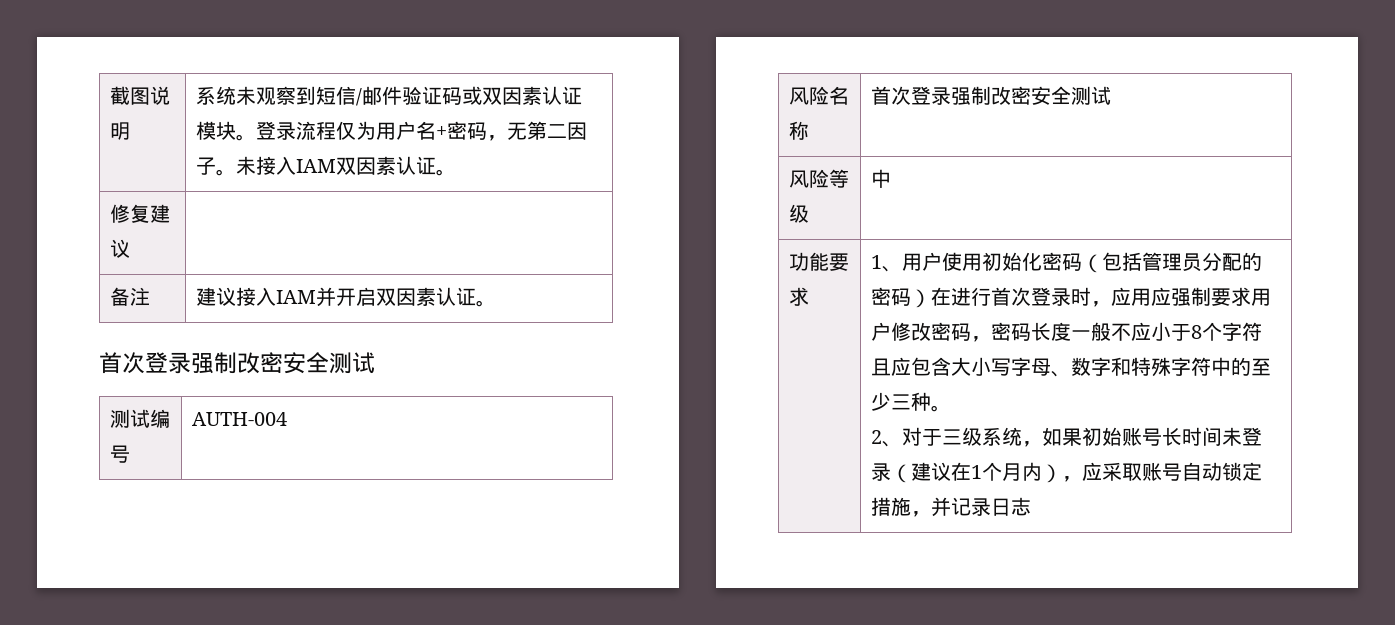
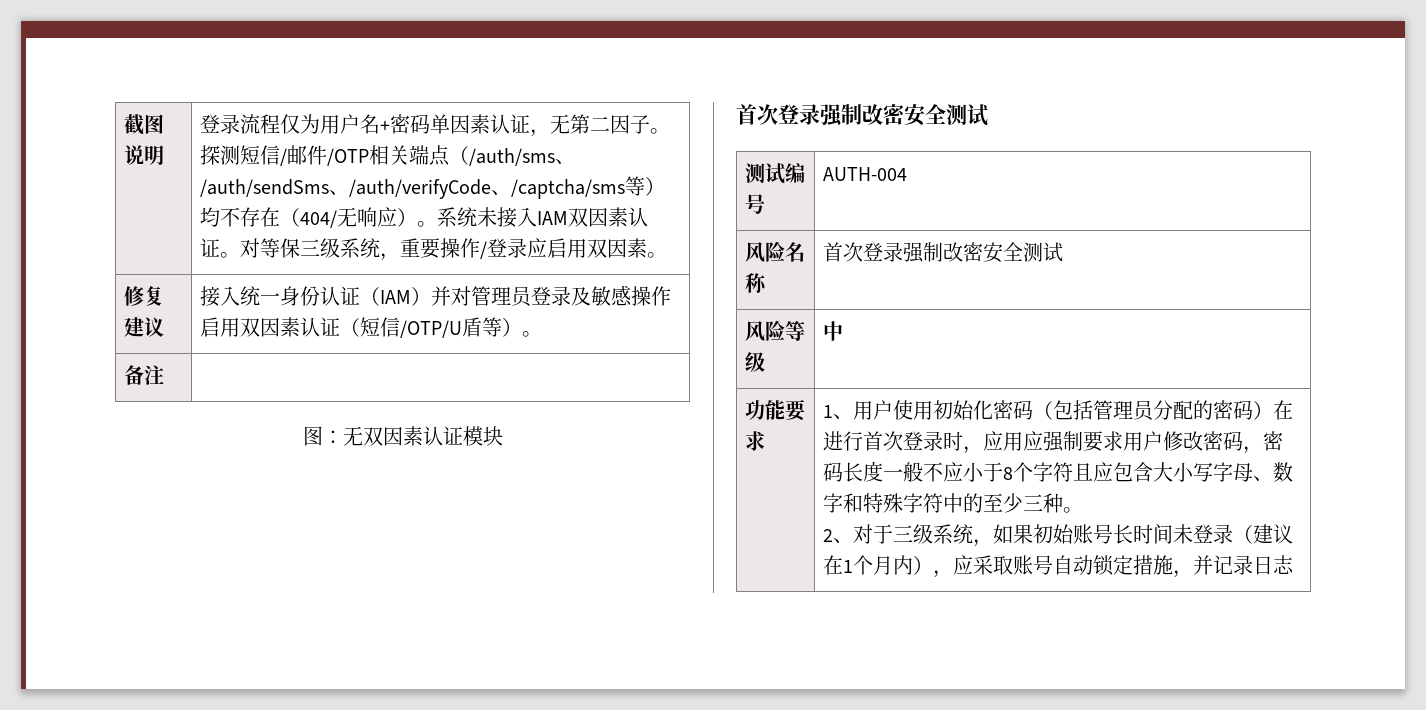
- 系统未观察到短信/邮件验证码或双因素认证模块。登录流程仅为用户名+密码，无第二因子。
+ 登录流程仅为用户名+密码单因素认证，无第二因子。
- 未接入IAM双因素认证。
- 修复建议 |
- 备注 | 建议接入IAM并开启双因素认证。
+ 探测短信/邮件/OTP相关端点（/auth/sms、/auth/sendSms、/auth/verifyCode、/captcha/sms等）均不存在（404/无响应）。系统未接入IAM双因素认证。对等保三级系统，重要操作/登录应启用双因素。
+ 修复建议 | 接入统一身份认证（IAM）并对管理员登录及敏感操作启用双因素认证（短信/OTP/U盾等）。
+ 备注 |
+ 图：无双因素认证模块

